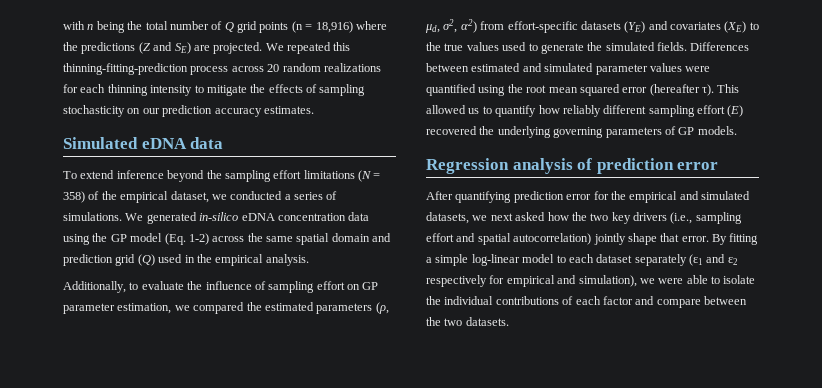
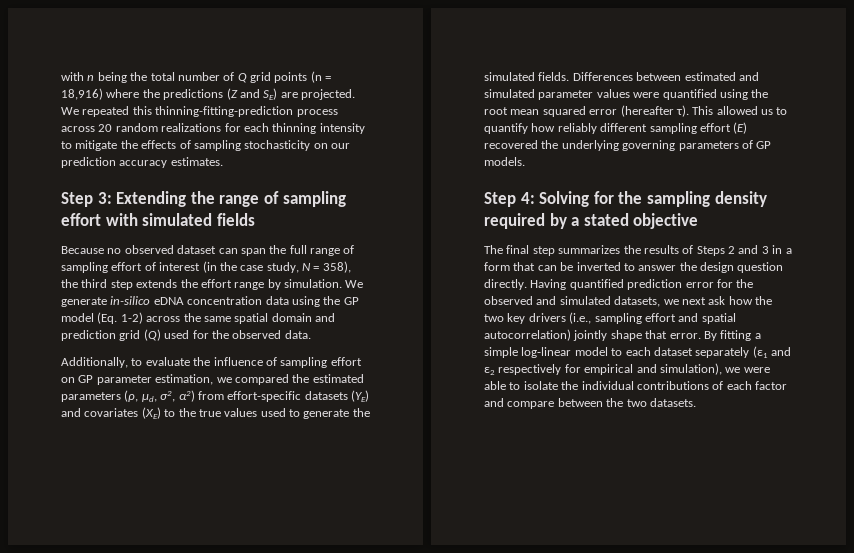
- Simulated eDNA data
- To extend inference beyond the sampling effort limitations (N = 358) of the empirical dataset, we conducted a series of simulations. We generated in-silico eDNA concentration data using the GP model (Eq. 1-2) across the same spatial domain and prediction grid (Q) used in the empirical analysis.
+ Step 3: Extending the range of sampling effort with simulated fields
+ Because no observed dataset can span the full range of sampling effort of interest (in the case study, N = 358), the third step extends the effort range by simulation. We generate in-silico eDNA concentration data using the GP model (Eq. 1-2) across the same spatial domain and prediction grid (Q) used for the observed data.
- Regression analysis of prediction error
- After quantifying prediction error for the empirical and simulated datasets, we next asked how the two key drivers (i.e., sampling effort and spatial autocorrelation) jointly shape that error.
+ Step 4: Solving for the sampling density required by a stated objective
+ The final step summarizes the results of Steps 2 and 3 in a form that can be inverted to answer the design question directly. Having quantified prediction error for the observed and simulated datasets, we next ask how the two key drivers (i.e., sampling effort and spatial autocorrelation) jointly shape that error.

